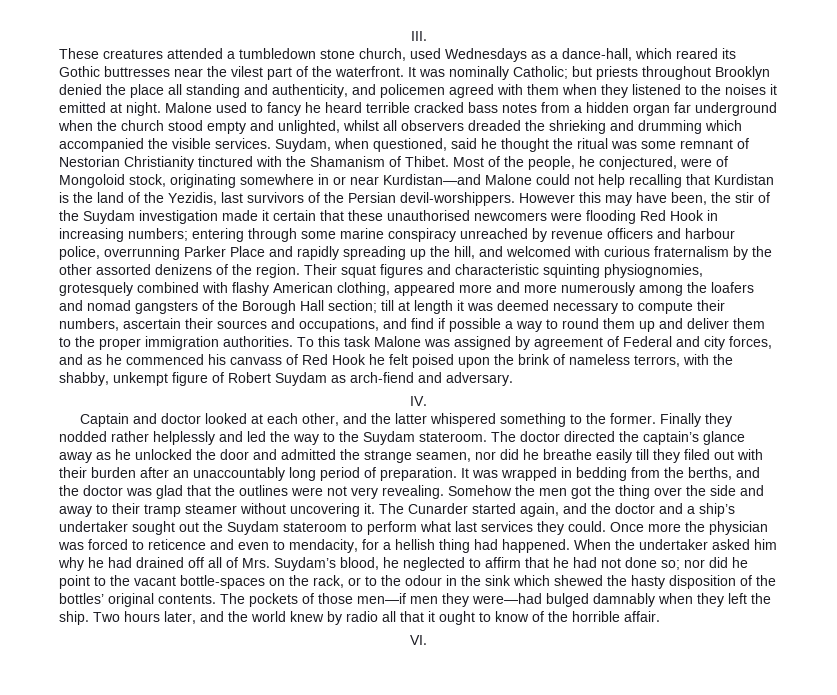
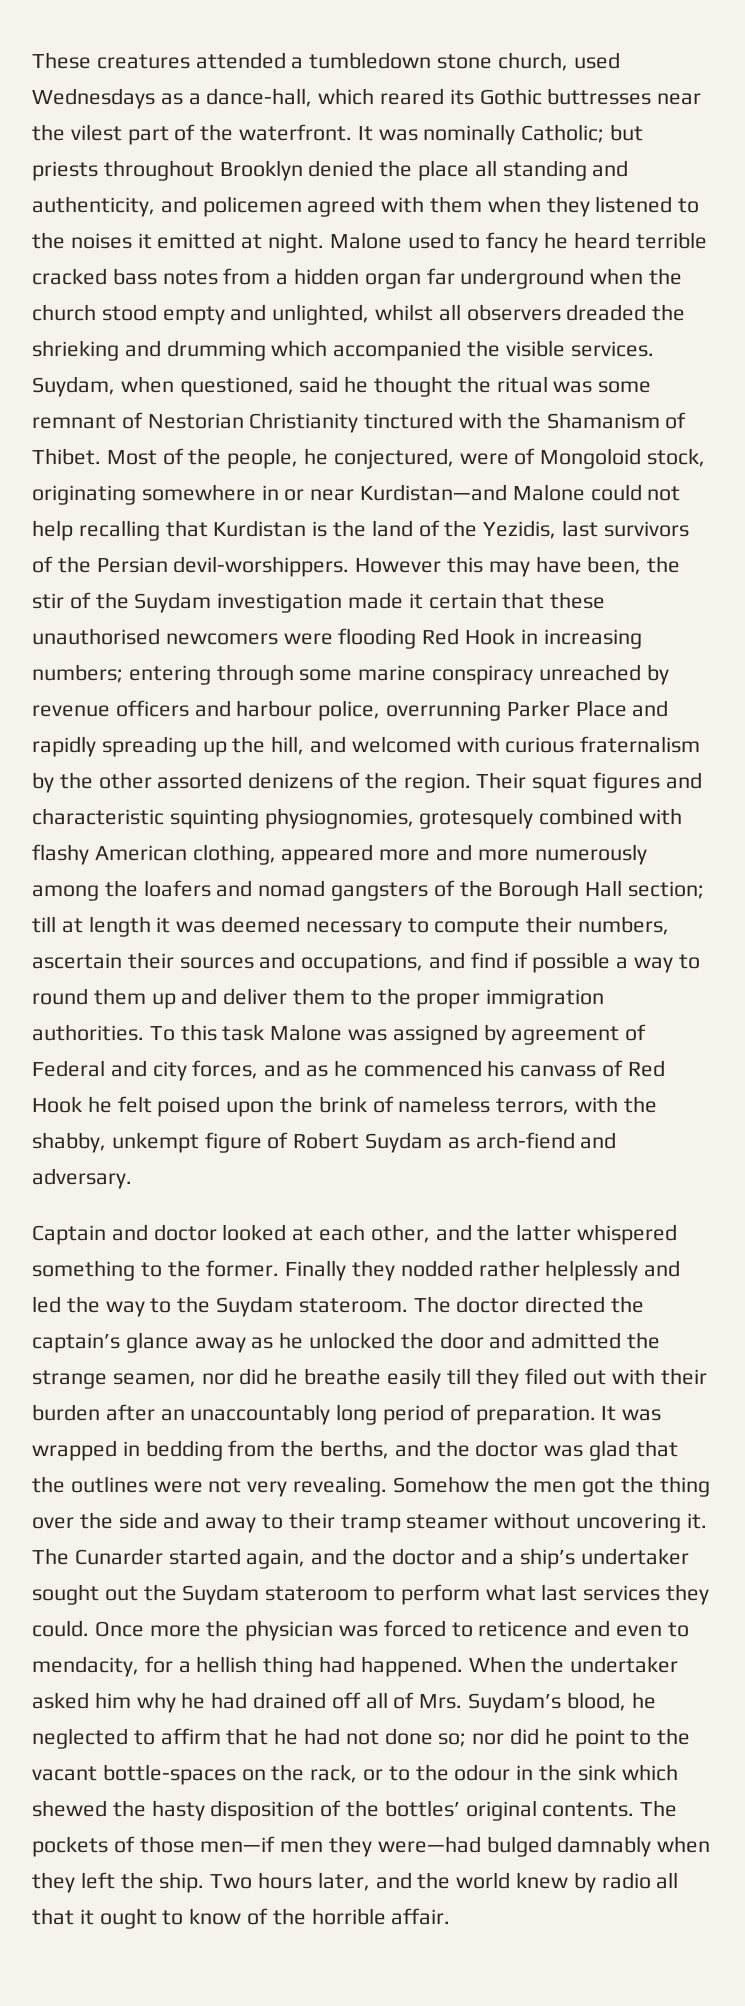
- III.
- IV.
- VI.

